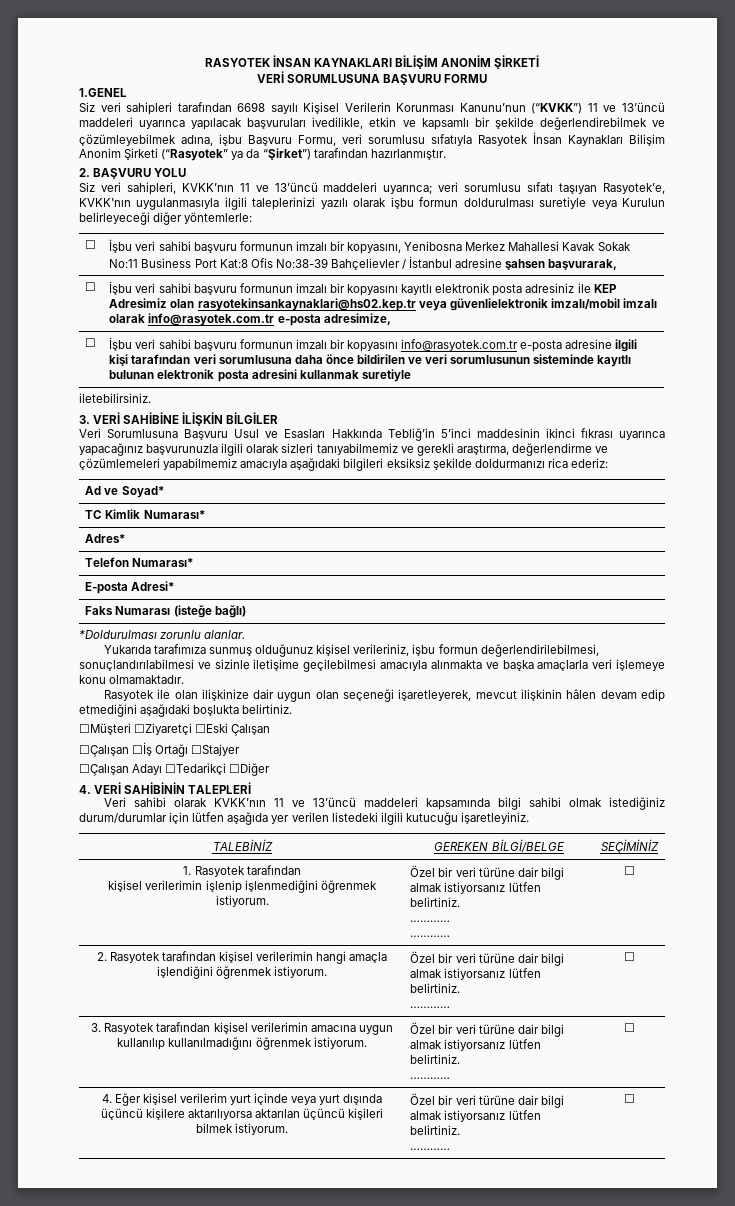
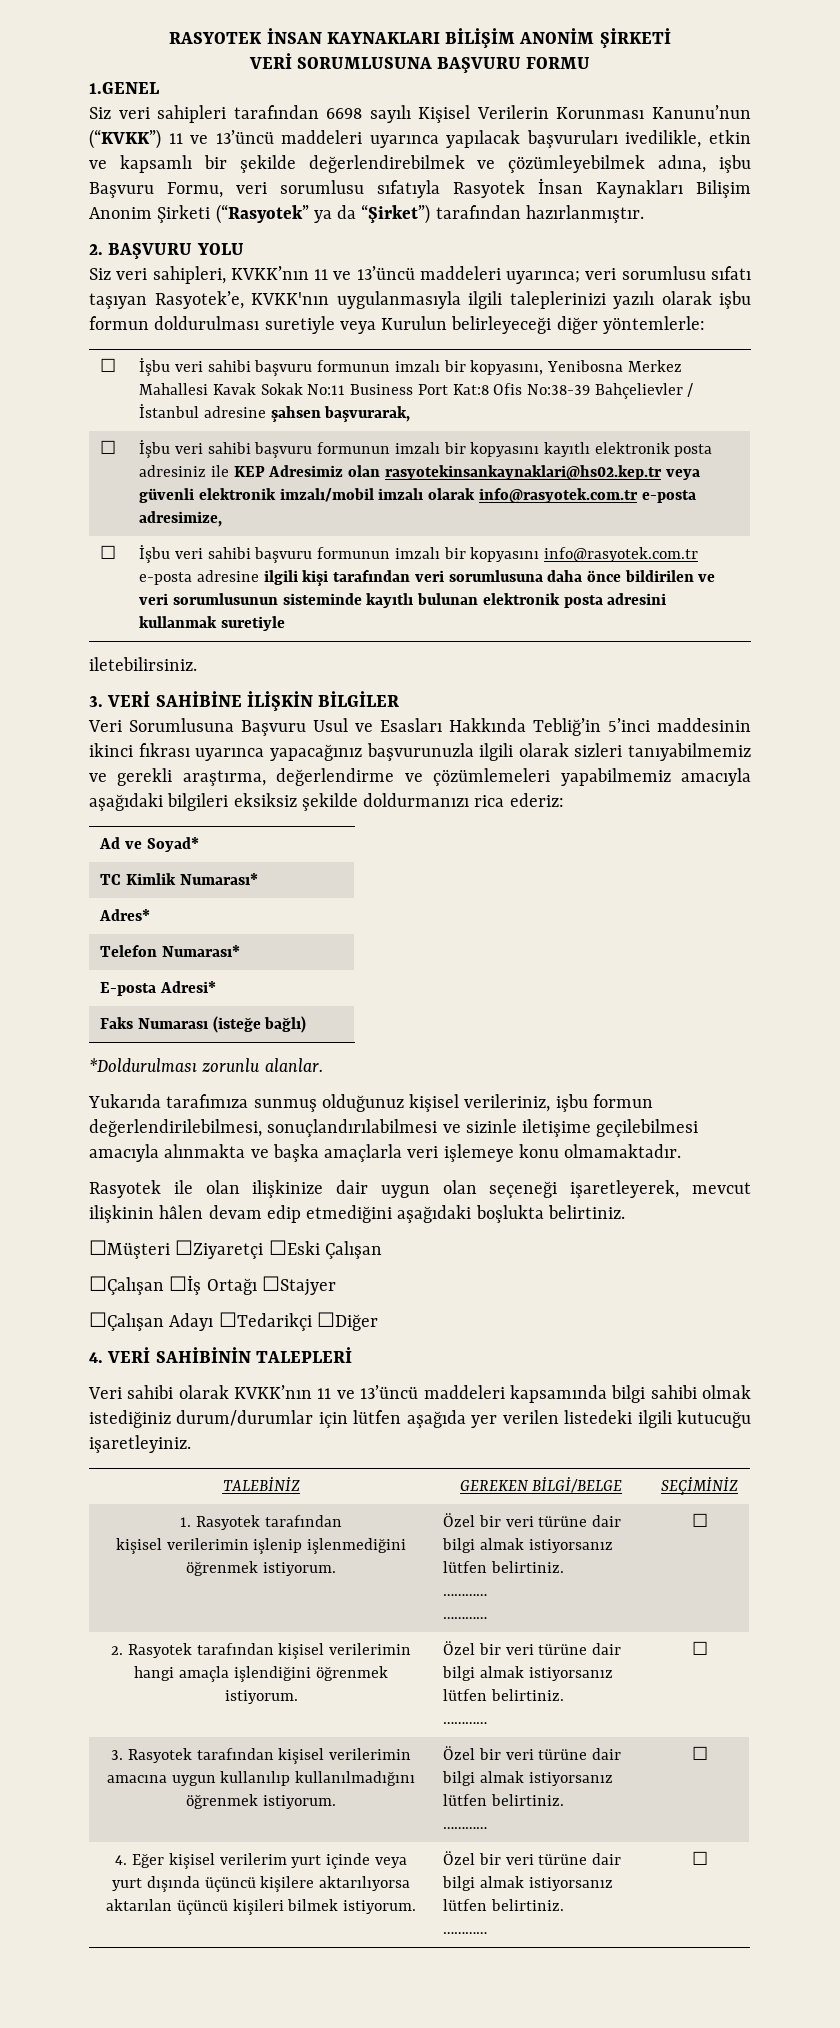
- ☐ | İşbu veri sahibi başvuru formunun imzalı bir kopyasını kayıtlı elektronik posta adresiniz ile KEP Adresimiz olan rasyotekinsankaynaklari@hs02.kep.tr veya güvenlielektronik imzalı/mobil imzalı olarak info@rasyotek.com.tr e-posta adresimize,
+ ☐ | İşbu veri sahibi başvuru formunun imzalı bir kopyasını kayıtlı elektronik posta adresiniz ile KEP Adresimiz olan rasyotekinsankaynaklari@hs02.kep.tr veya güvenli elektronik imzalı/mobil imzalı olarak info@rasyotek.com.tr e-posta adresimize,

